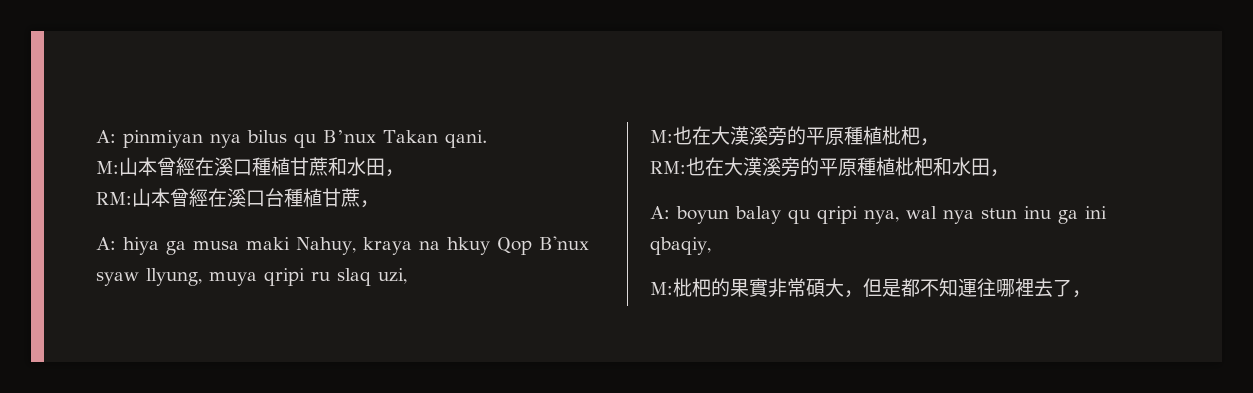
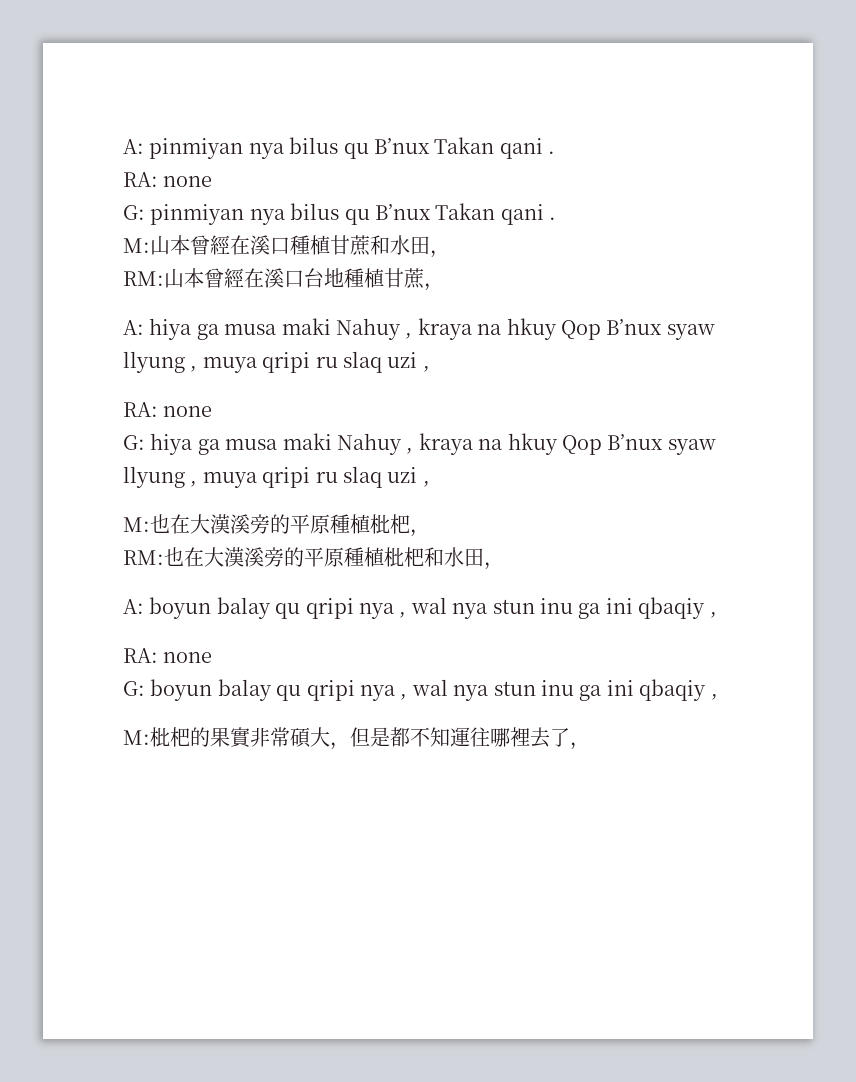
- A: pinmiyan nya bilus qu B’nux Takan qani.
+ A: pinmiyan nya bilus qu B’nux Takan qani .
+ RA: none
+ G: pinmiyan nya bilus qu B’nux Takan qani .
- RM:山本曾經在溪口台種植甘蔗，
+ RM:山本曾經在溪口台地種植甘蔗，
- A: hiya ga musa maki Nahuy, kraya na hkuy Qop B'nux syaw llyung, muya qripi ru slaq uzi,
+ A: hiya ga musa maki Nahuy , kraya na hkuy Qop B’nux syaw llyung , muya qripi ru slaq uzi ,
+ RA: none
+ G: hiya ga musa maki Nahuy , kraya na hkuy Qop B’nux syaw llyung , muya qripi ru slaq uzi ,
- A: boyun balay qu qripi nya, wal nya stun inu ga ini qbaqiy,
+ A: boyun balay qu qripi nya , wal nya stun inu ga ini qbaqiy ,
+ RA: none
+ G: boyun balay qu qripi nya , wal nya stun inu ga ini qbaqiy ,

